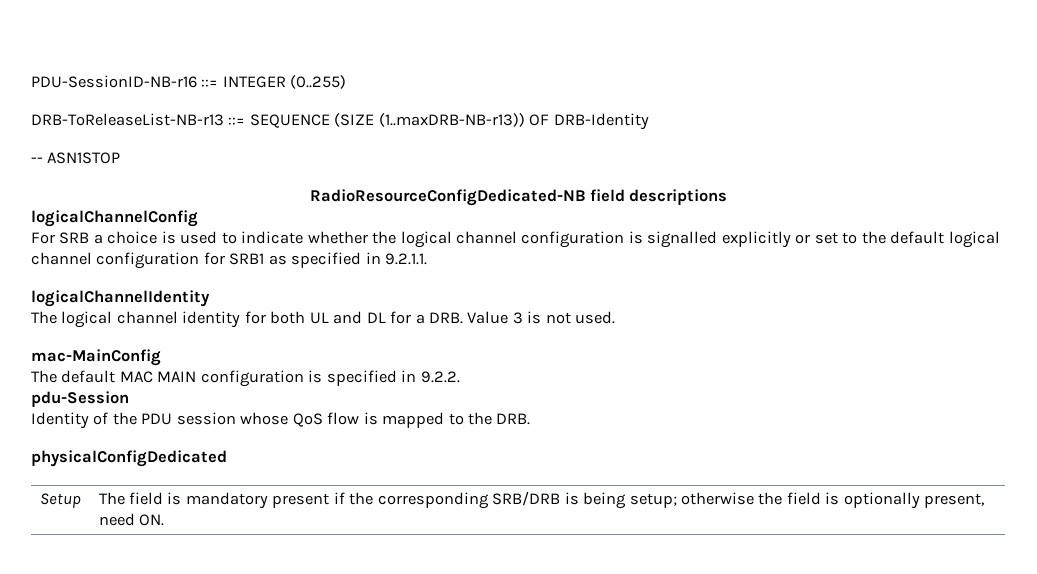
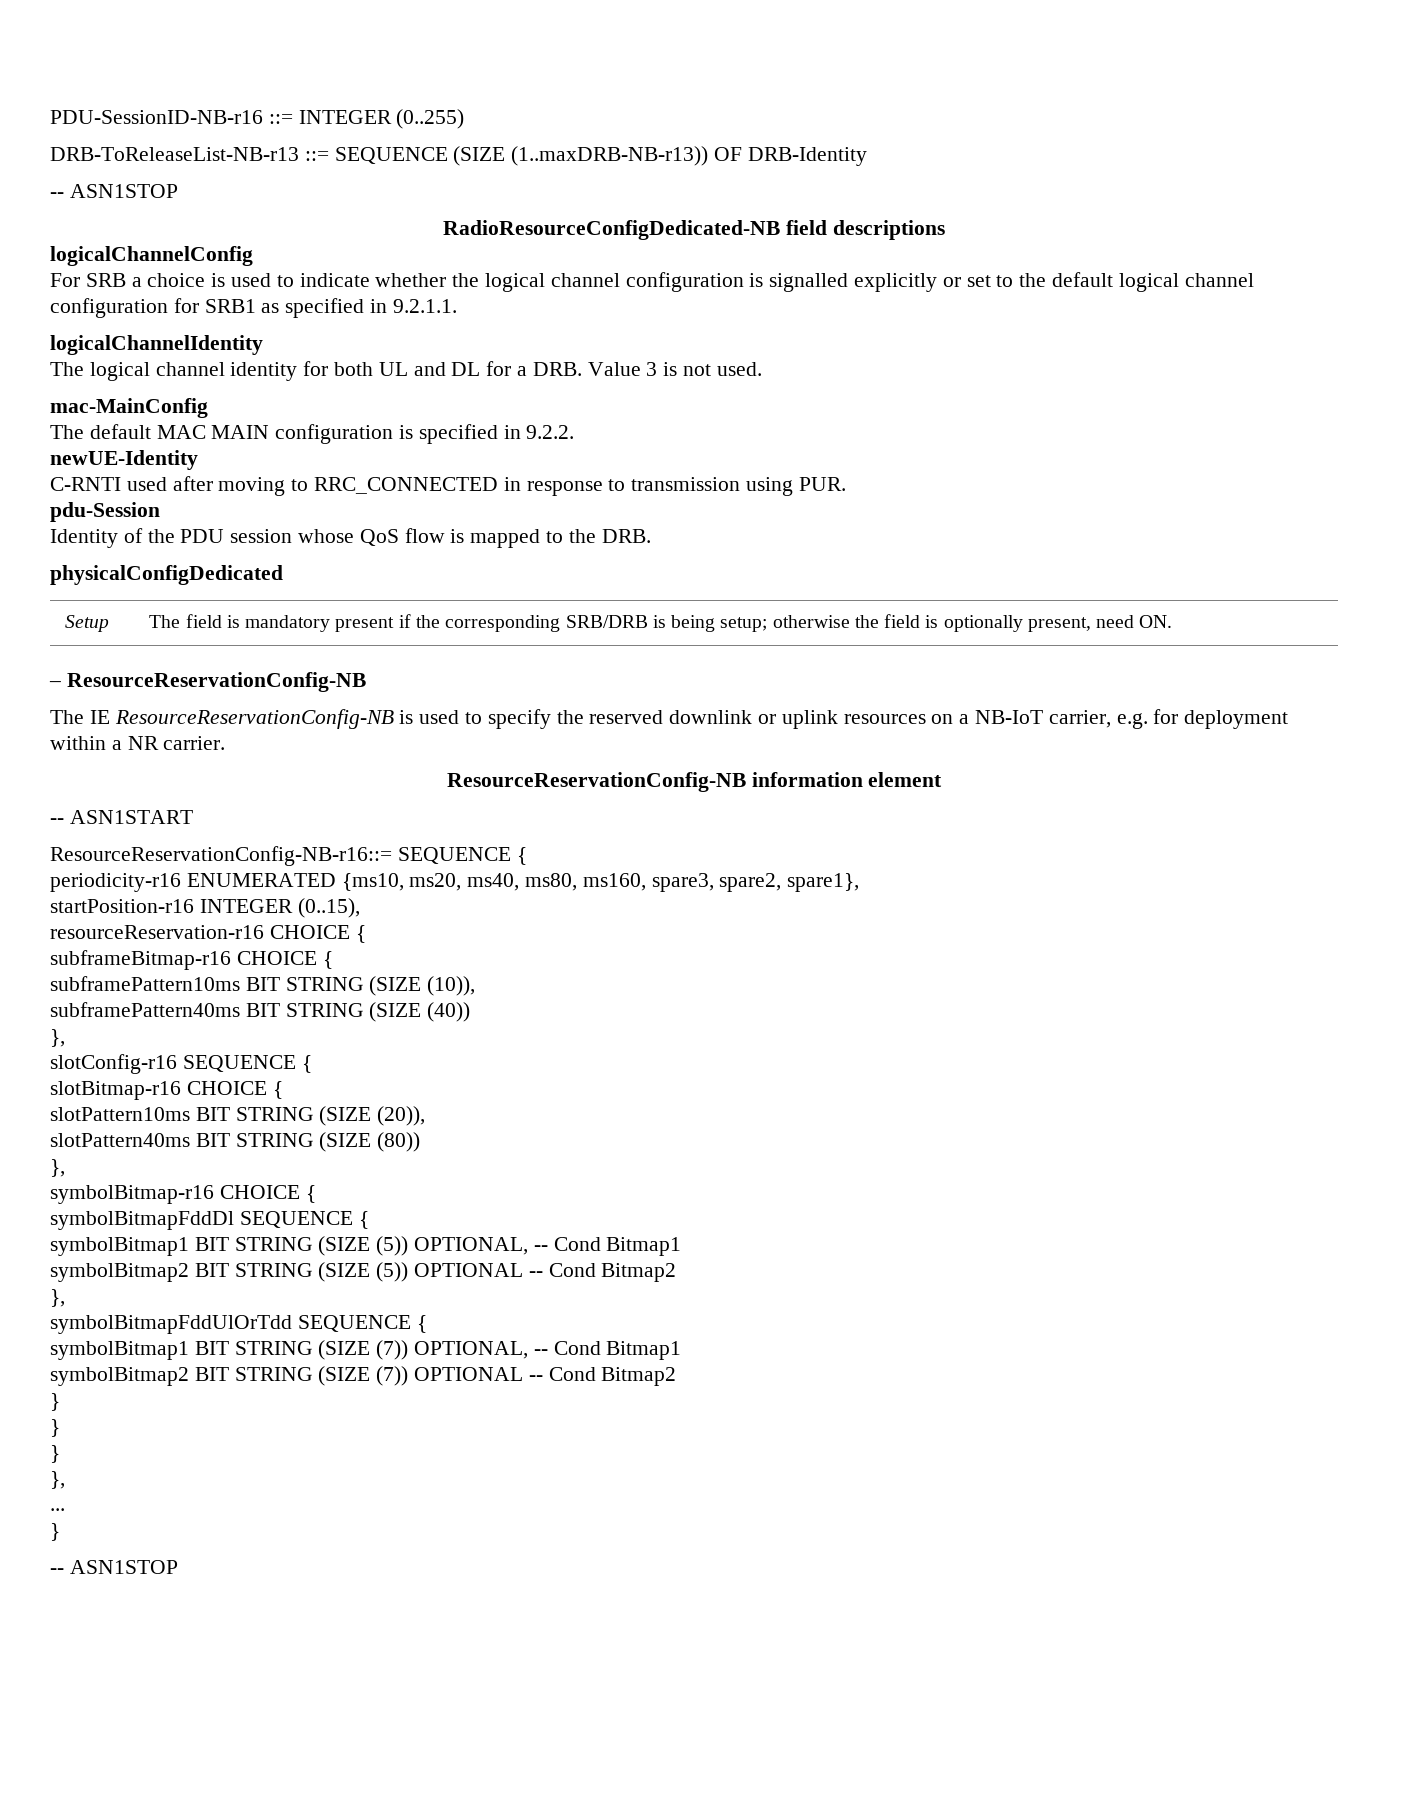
+ newUE-Identity
+ C-RNTI used after moving to RRC_CONNECTED in response to transmission using PUR.
+ – ResourceReservationConfig-NB
+ The IE ResourceReservationConfig-NB is used to specify the reserved downlink or uplink resources on a NB-IoT carrier, e.g. for deployment within a NR carrier.
+ ResourceReservationConfig-NB information element
+ -- ASN1START
+ ResourceReservationConfig-NB-r16::= SEQUENCE {
+ periodicity-r16 ENUMERATED {ms10, ms20, ms40, ms80, ms160, spare3, spare2, spare1},
+ startPosition-r16 INTEGER (0..15),
+ resourceReservation-r16 CHOICE {
+ subframeBitmap-r16 CHOICE {
+ subframePattern10ms BIT STRING (SIZE (10)),
+ subframePattern40ms BIT STRING (SIZE (40))
+ },
+ slotConfig-r16 SEQUENCE {
+ slotBitmap-r16 CHOICE {
+ slotPattern10ms BIT STRING (SIZE (20)),
+ slotPattern40ms BIT STRING (SIZE (80))
+ },
+ symbolBitmap-r16 CHOICE {
+ symbolBitmapFddDl SEQUENCE {
+ symbolBitmap1 BIT STRING (SIZE (5)) OPTIONAL, -- Cond Bitmap1
+ symbolBitmap2 BIT STRING (SIZE (5)) OPTIONAL -- Cond Bitmap2
+ },
+ symbolBitmapFddUlOrTdd SEQUENCE {
+ symbolBitmap1 BIT STRING (SIZE (7)) OPTIONAL, -- Cond Bitmap1
+ symbolBitmap2 BIT STRING (SIZE (7)) OPTIONAL -- Cond Bitmap2
+ }
+ }
+ }
+ },
+ ...
+ }
+ -- ASN1STOP

